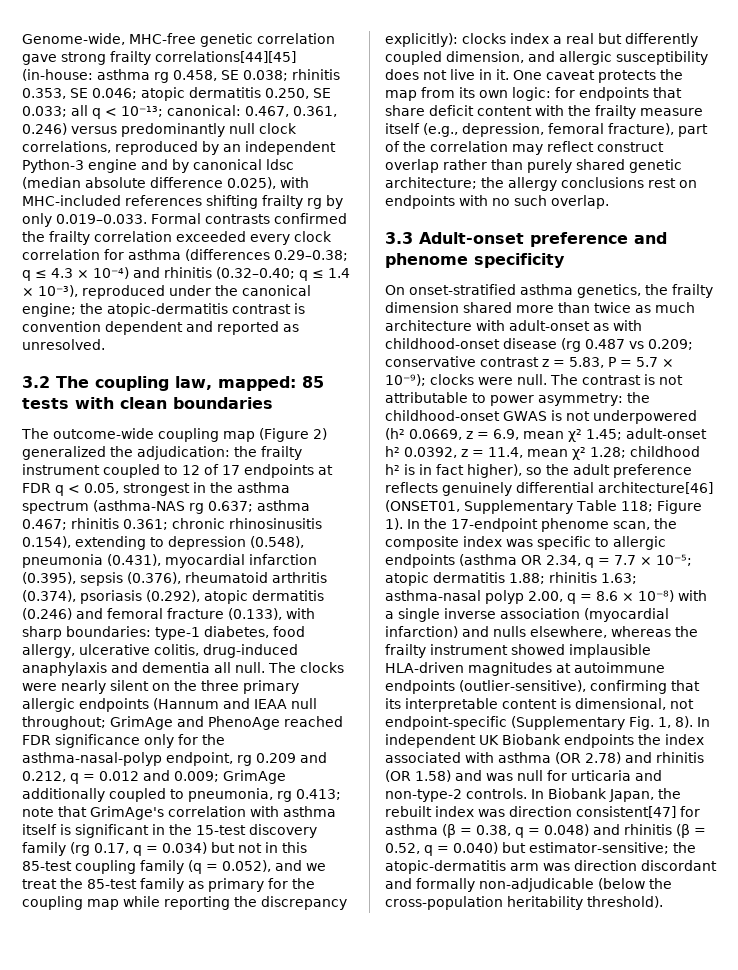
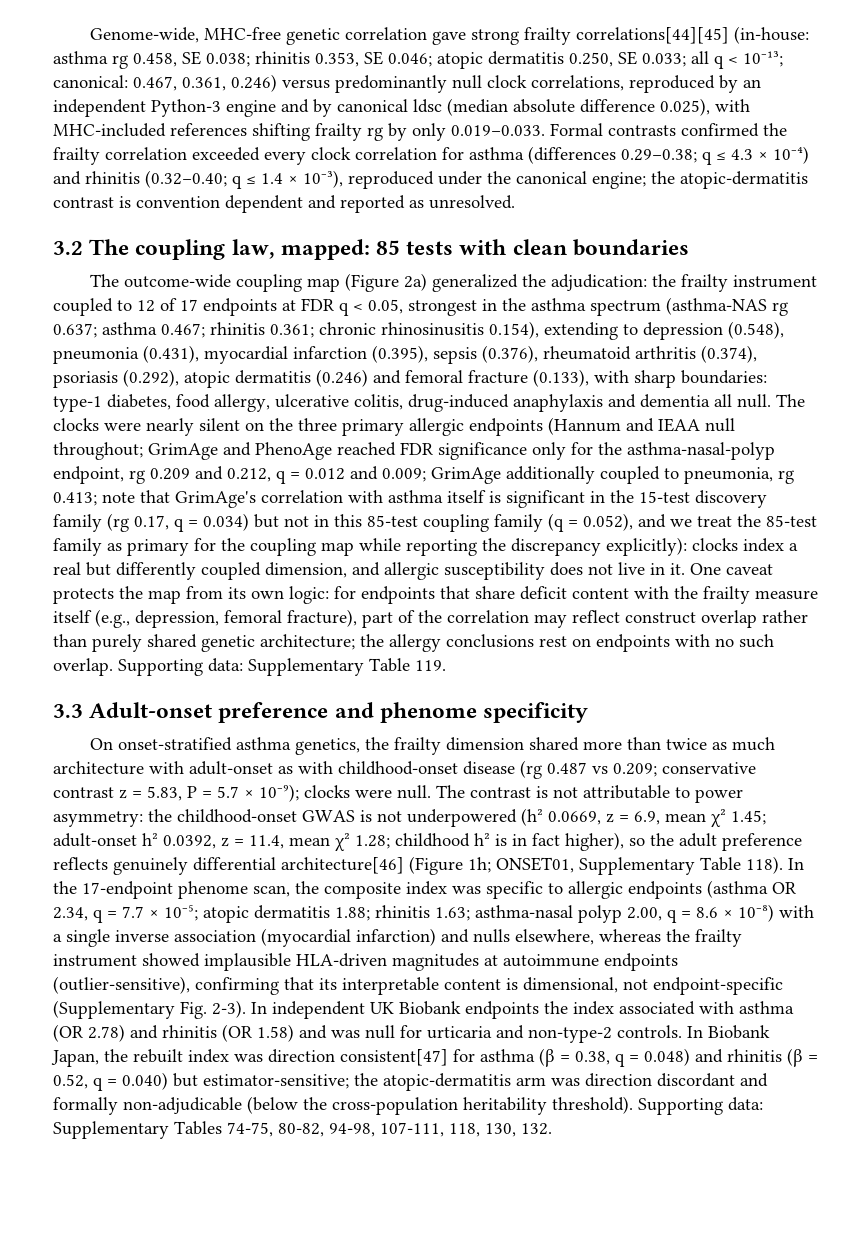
- The outcome-wide coupling map (Figure 2) generalized the adjudication:
+ The outcome-wide coupling map (Figure 2a) generalized the adjudication:
+ Supporting data: Supplementary Table 119.
- The contrast is not attributable to power asymmetry: the childhood-onset GWAS is not underpowered (h² 0.0669, z = 6.9, mean χ² 1.45; adult-onset h² 0.0392, z = 11.4, mean χ² 1.28; childhood h² is in fact higher), so the adult preference reflects genuinely differential architecture[46] (ONSET01, Supplementary Table 118; Figure 1).
+ The contrast is not attributable to power asymmetry: the childhood-onset GWAS is not underpowered (h² 0.0669, z = 6.9, mean χ² 1.45; adult-onset h² 0.0392, z = 11.4, mean χ² 1.28; childhood h² is in fact higher), so the adult preference reflects genuinely differential architecture[46] (Figure 1h; ONSET01, Supplementary Table 118).
- asthma-nasal polyp 2.00, q = 8.6 × 10⁻⁸) with a single inverse association (myocardial infarction) and nulls elsewhere, whereas the frailty instrument showed implausible HLA-driven magnitudes at autoimmune endpoints (outlier-sensitive), confirming that its interpretable content is dimensional, not endpoint-specific (Supplementary Fig. 1, 8).
+ asthma-nasal polyp 2.00, q = 8.6 × 10⁻⁸) with a single inverse association (myocardial infarction) and nulls elsewhere, whereas the frailty instrument showed implausible HLA-driven magnitudes at autoimmune endpoints (outlier-sensitive), confirming that its interpretable content is dimensional, not endpoint-specific (Supplementary Fig. 2-3).
+ Supporting data: Supplementary Tables 74-75, 80-82, 94-98, 107-111, 118, 130, 132.

